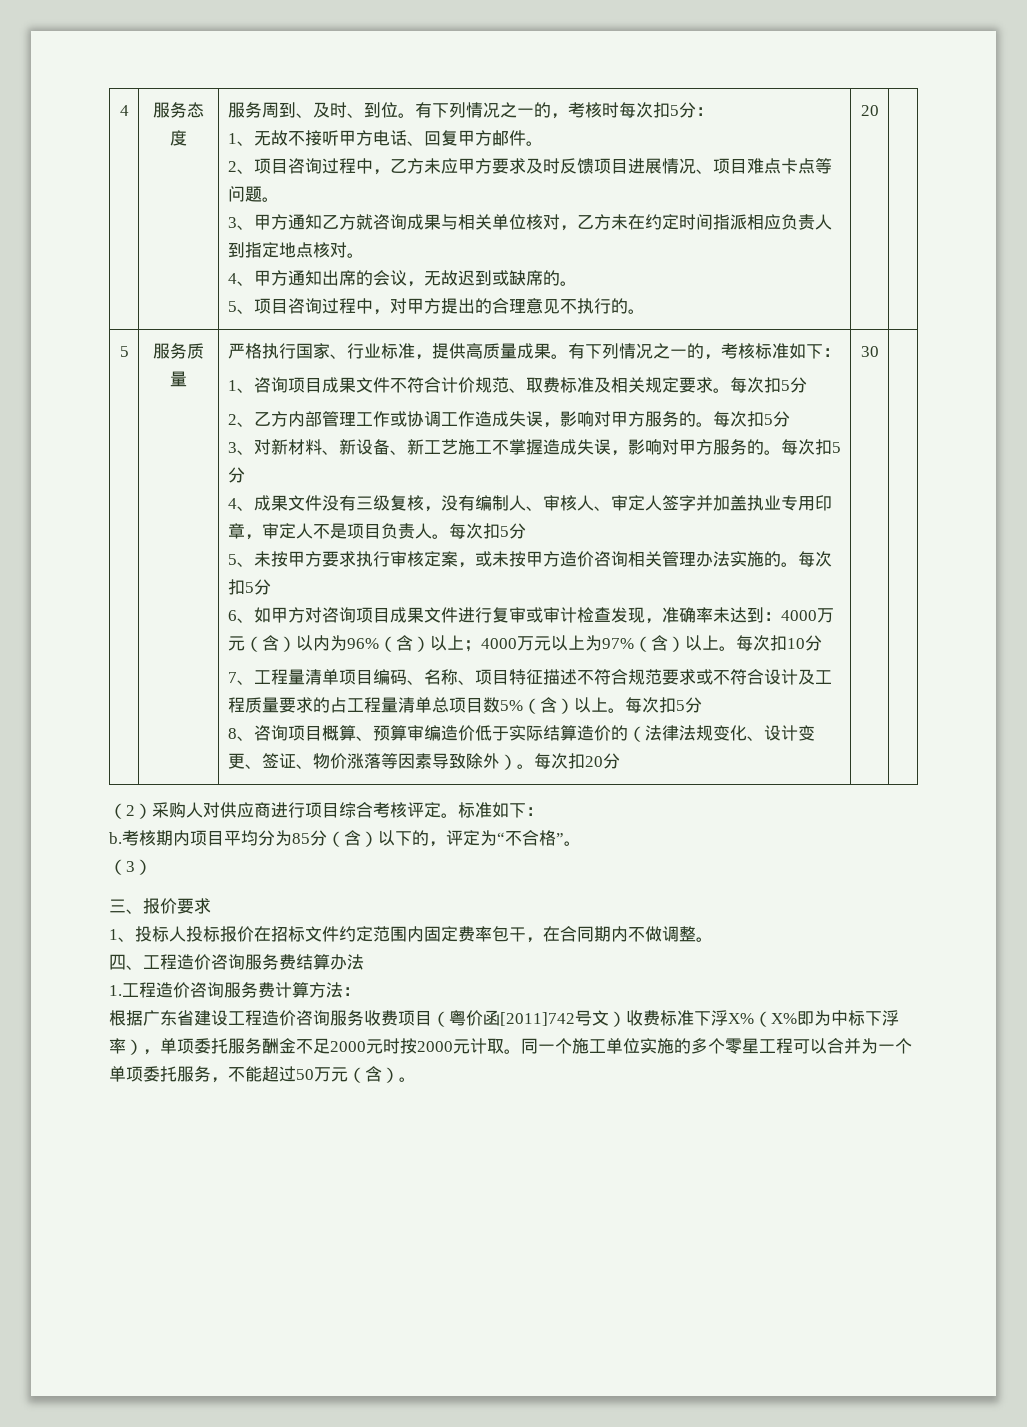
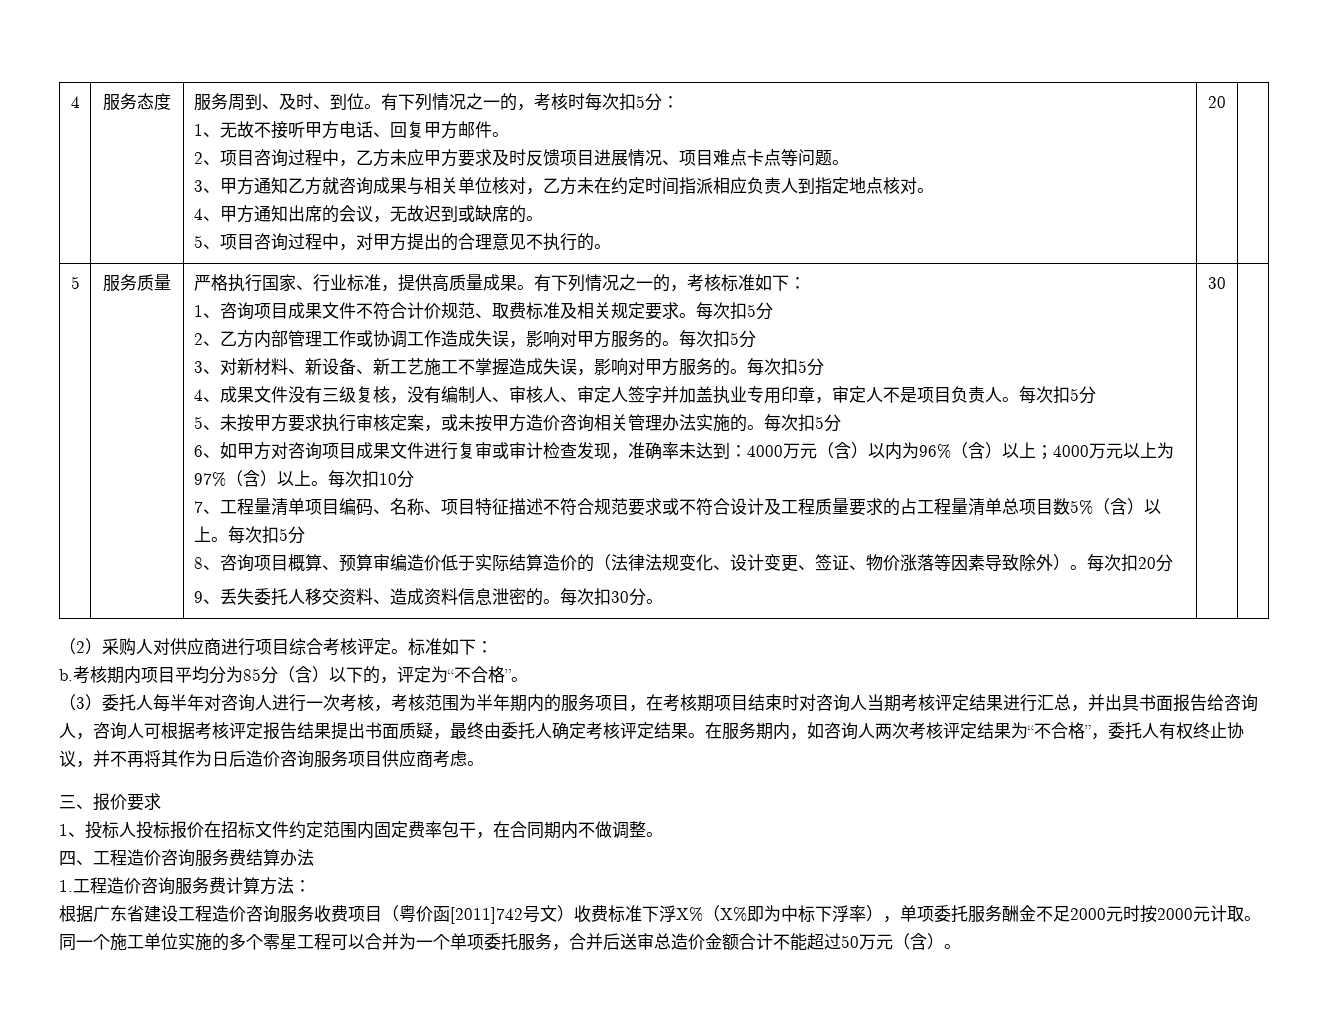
+ 9、丢失委托人移交资料、造成资料信息泄密的。每次扣30分。
- （3）
+ （3）委托人每半年对咨询人进行一次考核，考核范围为半年期内的服务项目，在考核期项目结束时对咨询人当期考核评定结果进行汇总，并出具书面报告给咨询人，咨询人可根据考核评定报告结果提出书面质疑，最终由委托人确定考核评定结果。在服务期内，如咨询人两次考核评定结果为“不合格”，委托人有权终止协议，并不再将其作为日后造价咨询服务项目供应商考虑。
- 同一个施工单位实施的多个零星工程可以合并为一个单项委托服务，不能超过50万元（含）。
+ 同一个施工单位实施的多个零星工程可以合并为一个单项委托服务，合并后送审总造价金额合计不能超过50万元（含）。

